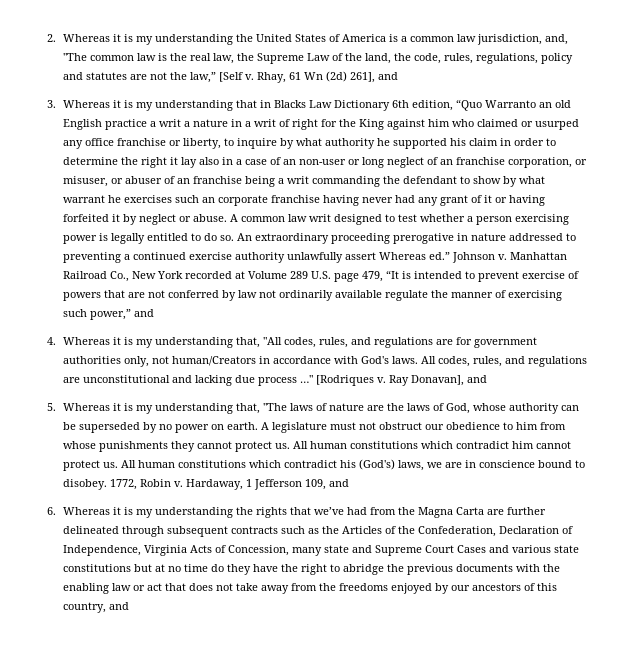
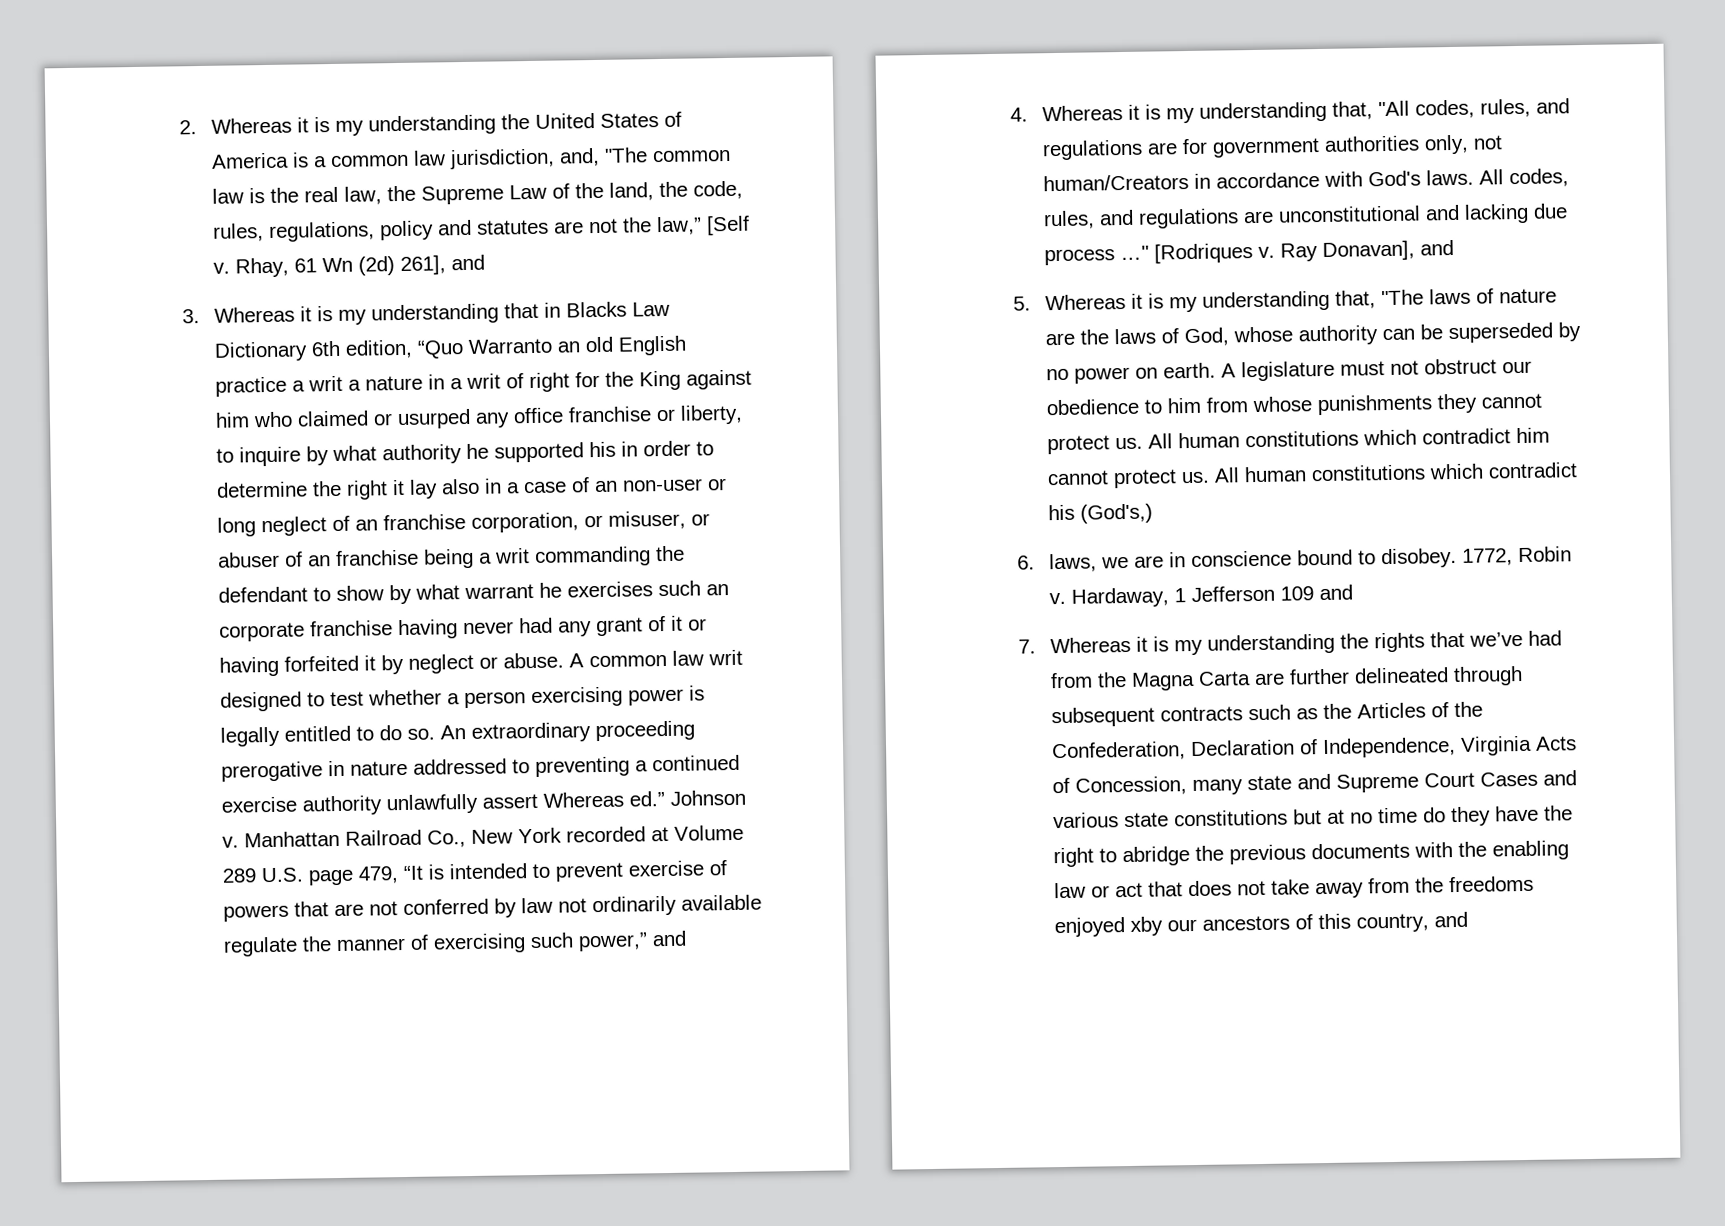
- 3. Whereas it is my understanding that in Blacks Law Dictionary 6th edition, “Quo Warranto an old English practice a writ a nature in a writ of right for the King against him who claimed or usurped any office franchise or liberty, to inquire by what authority he supported his claim in order to determine the right it lay also in a case of an non-user or long neglect of an franchise corporation, or misuser, or abuser of an franchise being a writ commanding the defendant to show by what warrant he exercises such an corporate franchise having never had any grant of it or having forfeited it by neglect or abuse.
+ 3. Whereas it is my understanding that in Blacks Law Dictionary 6th edition, “Quo Warranto an old English practice a writ a nature in a writ of right for the King against him who claimed or usurped any office franchise or liberty, to inquire by what authority he supported his in order to determine the right it lay also in a case of an non-user or long neglect of an franchise corporation, or misuser, or abuser of an franchise being a writ commanding the defendant to show by what warrant he exercises such an corporate franchise having never had any grant of it or having forfeited it by neglect or abuse.
- All human constitutions which contradict his (God's) laws, we are in conscience bound to disobey.
+ All human constitutions which contradict his (God's,)
+ 6. laws, we are in conscience bound to disobey.
- Hardaway, 1 Jefferson 109, and
- 6. Whereas it is my understanding the rights that we’ve had from the Magna Carta are further delineated through subsequent contracts such as the Articles of the Confederation, Declaration of Independence, Virginia Acts of Concession, many state and Supreme Court Cases and various state constitutions but at no time do they have the right to abridge the previous documents with the enabling law or act that does not take away from the freedoms enjoyed by our ancestors of this country, and
+ Hardaway, 1 Jefferson 109 and
+ 7. Whereas it is my understanding the rights that we’ve had from the Magna Carta are further delineated through subsequent contracts such as the Articles of the Confederation, Declaration of Independence, Virginia Acts of Concession, many state and Supreme Court Cases and various state constitutions but at no time do they have the right to abridge the previous documents with the enabling law or act that does not take away from the freedoms enjoyed xby our ancestors of this country, and

